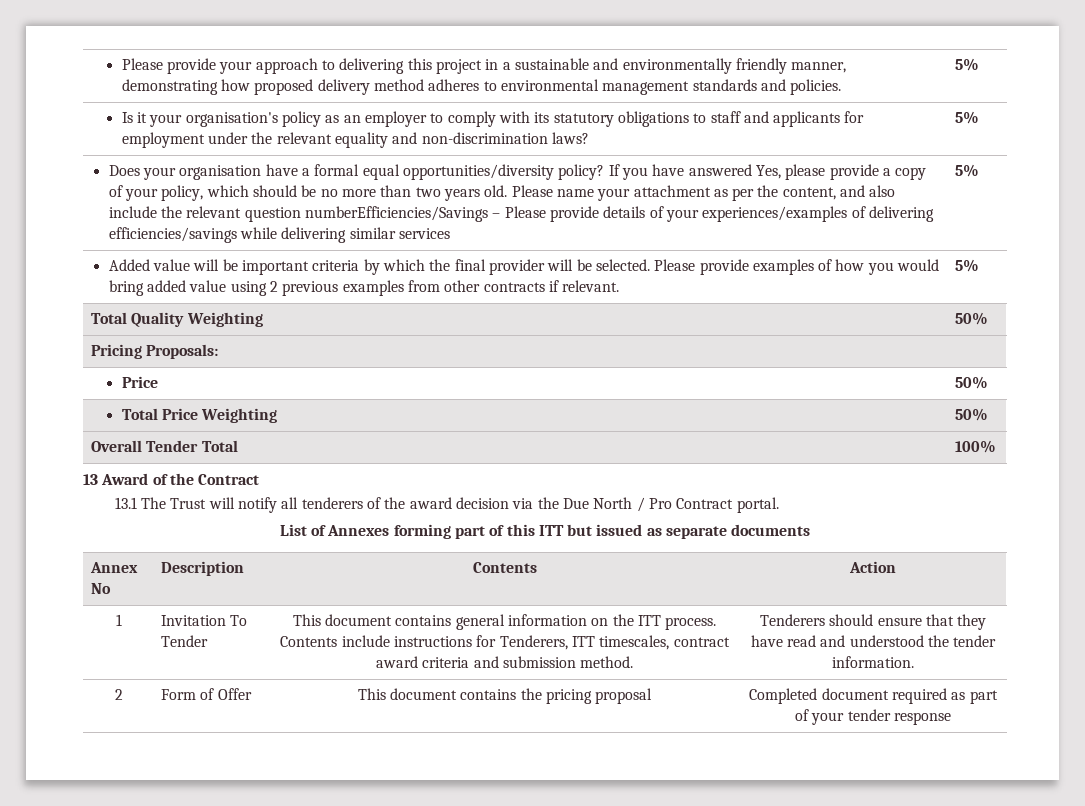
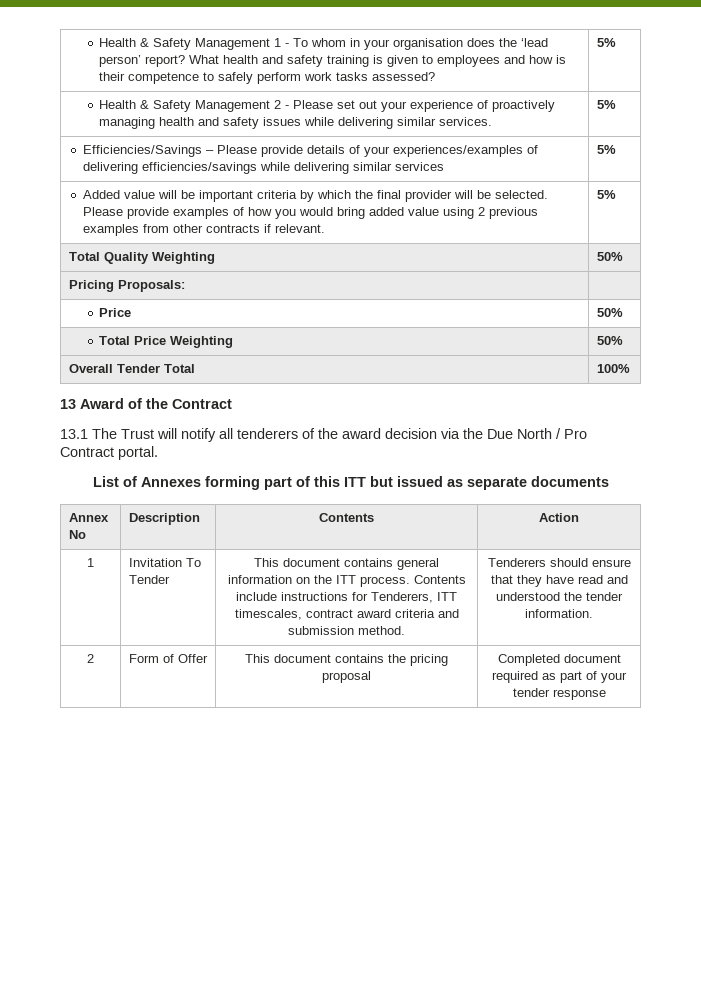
- Please provide your approach to delivering this project in a sustainable and environmentally friendly manner, demonstrating how proposed delivery method adheres to environmental management standards and policies. | 5%
- Is it your organisation's policy as an employer to comply with its statutory obligations to staff and applicants for employment under the relevant equality and non-discrimination laws? | 5%
- Does your organisation have a formal equal opportunities/diversity policy? If you have answered Yes, please provide a copy of your policy, which should be no more than two years old. Please name your attachment as per the content, and also include the relevant question numberEfficiencies/Savings – Please provide details of your experiences/examples of delivering efficiencies/savings while delivering similar services | 5%
+ Health & Safety Management 1 - To whom in your organisation does the ‘lead person’ report? What health and safety training is given to employees and how is their competence to safely perform work tasks assessed? | 5%
+ Health & Safety Management 2 - Please set out your experience of proactively managing health and safety issues while delivering similar services. | 5%
+ Efficiencies/Savings – Please provide details of your experiences/examples of delivering efficiencies/savings while delivering similar services | 5%

